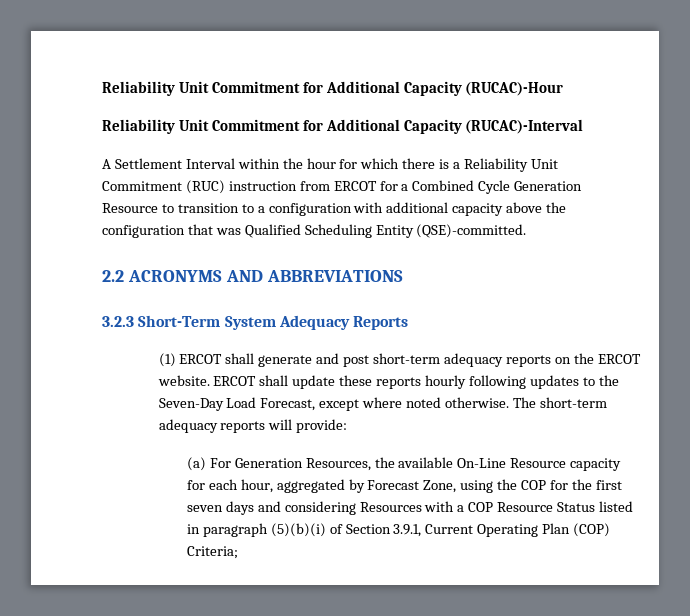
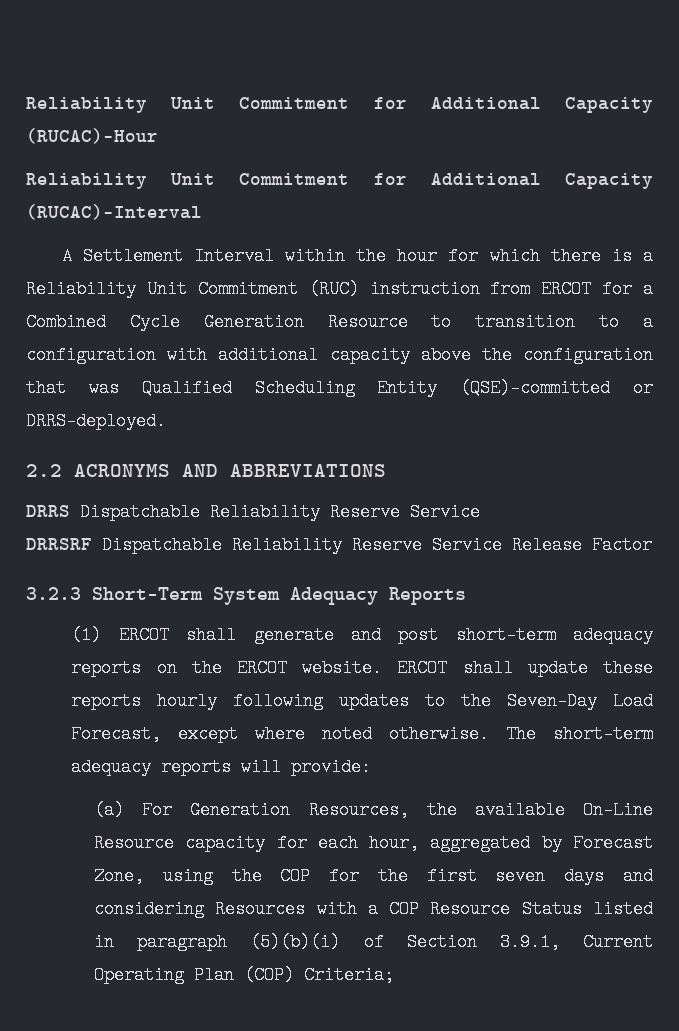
- A Settlement Interval within the hour for which there is a Reliability Unit Commitment (RUC) instruction from ERCOT for a Combined Cycle Generation Resource to transition to a configuration with additional capacity above the configuration that was Qualified Scheduling Entity (QSE)-committed.
+ A Settlement Interval within the hour for which there is a Reliability Unit Commitment (RUC) instruction from ERCOT for a Combined Cycle Generation Resource to transition to a configuration with additional capacity above the configuration that was Qualified Scheduling Entity (QSE)-committed or DRRS-deployed.
+ DRRS Dispatchable Reliability Reserve Service
+ DRRSRF Dispatchable Reliability Reserve Service Release Factor

